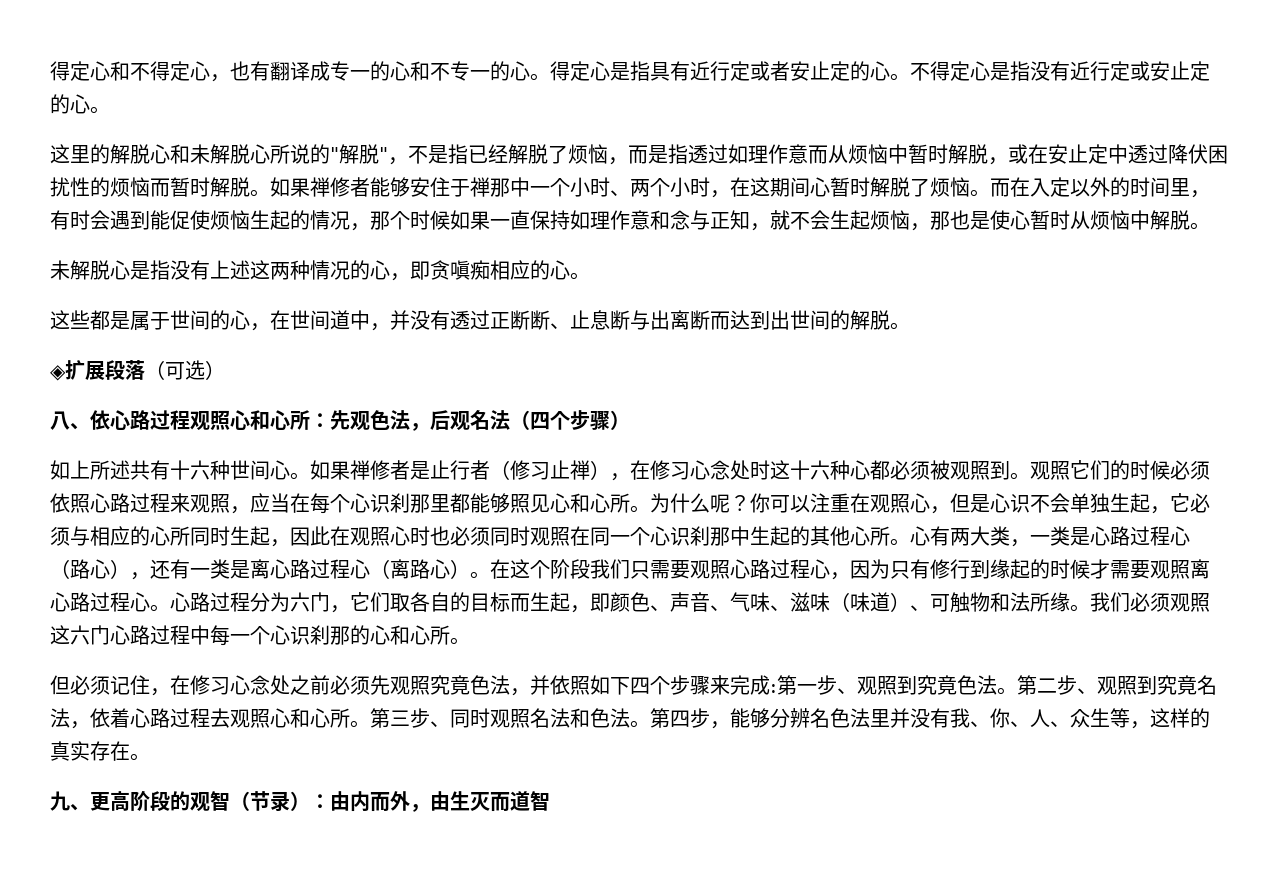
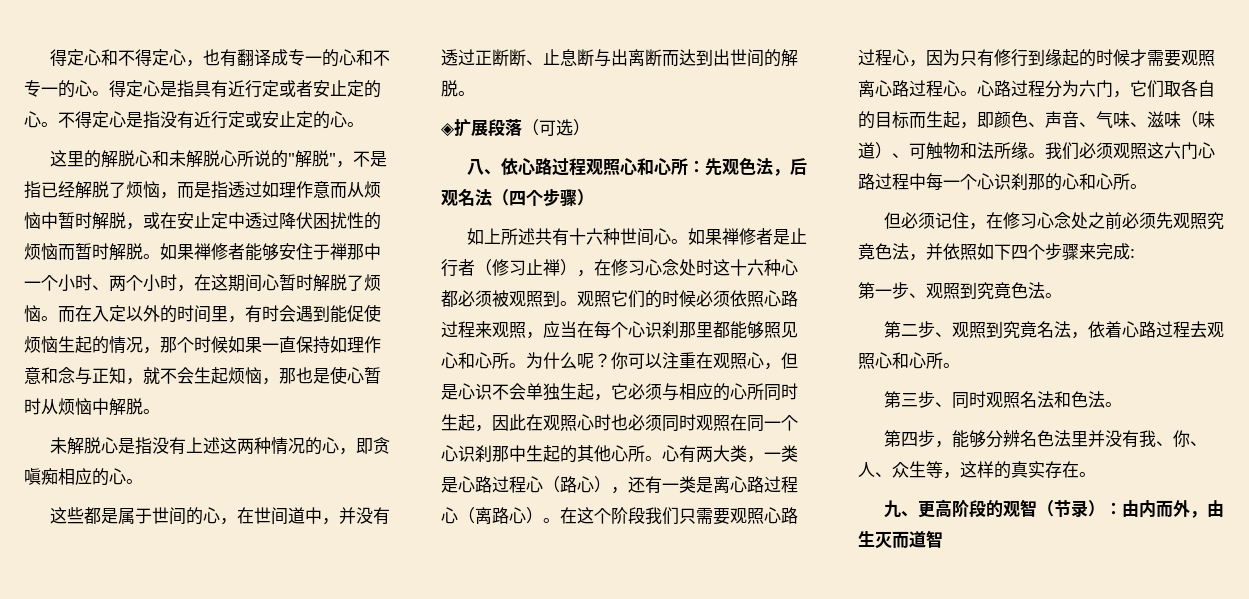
- 但必须记住，在修习心念处之前必须先观照究竟色法，并依照如下四个步骤来完成:第一步、观照到究竟色法。第二步、观照到究竟名法，依着心路过程去观照心和心所。第三步、同时观照名法和色法。第四步，能够分辨名色法里并没有我、你、人、众生等，这样的真实存在。
+ 但必须记住，在修习心念处之前必须先观照究竟色法，并依照如下四个步骤来完成:
+ 第一步、观照到究竟色法。
+ 第二步、观照到究竟名法，依着心路过程去观照心和心所。
+ 第三步、同时观照名法和色法。
+ 第四步，能够分辨名色法里并没有我、你、人、众生等，这样的真实存在。

